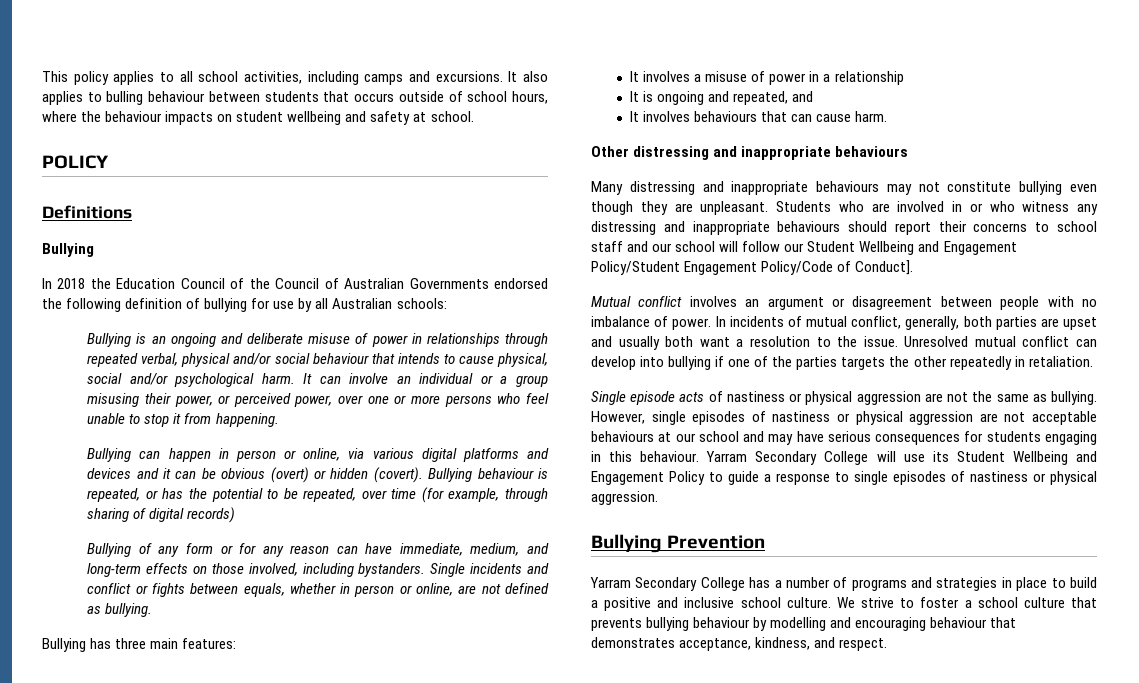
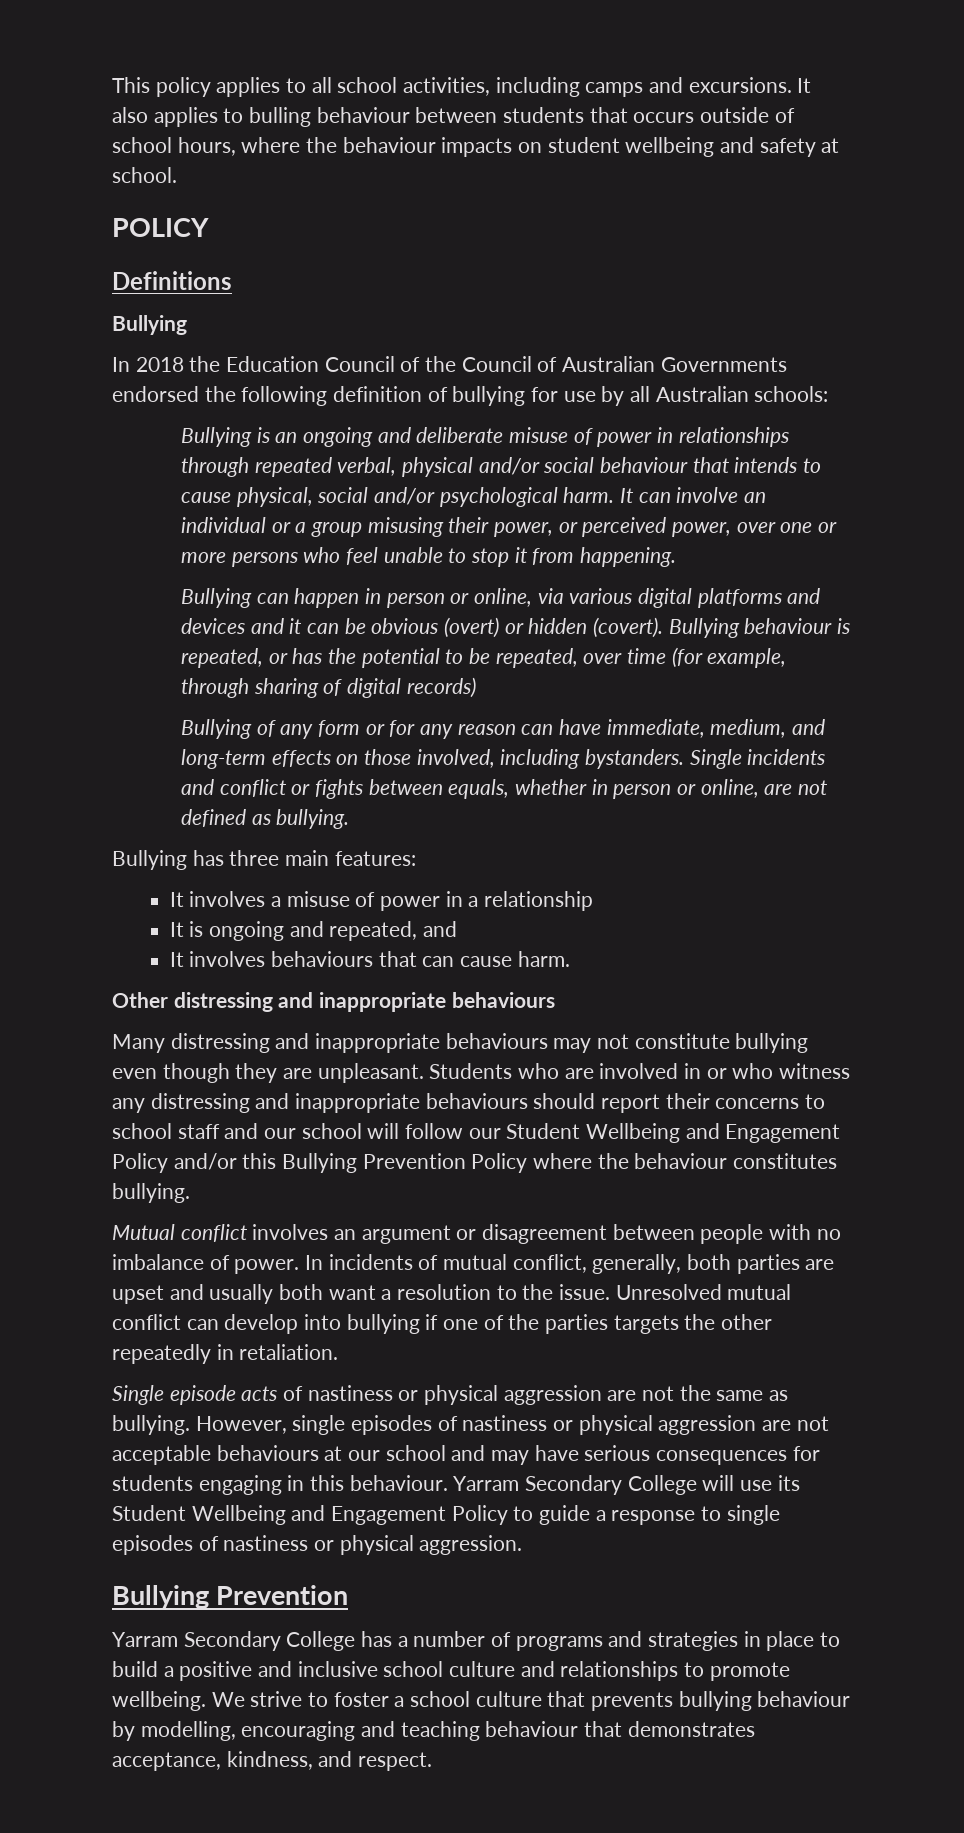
- Students who are involved in or who witness any distressing and inappropriate behaviours should report their concerns to school staff and our school will follow our Student Wellbeing and Engagement Policy/Student Engagement Policy/Code of Conduct].
+ Students who are involved in or who witness any distressing and inappropriate behaviours should report their concerns to school staff and our school will follow our Student Wellbeing and Engagement Policy and/or this Bullying Prevention Policy where the behaviour constitutes bullying.
- Yarram Secondary College has a number of programs and strategies in place to build a positive and inclusive school culture.
+ Yarram Secondary College has a number of programs and strategies in place to build a positive and inclusive school culture and relationships to promote wellbeing.
- We strive to foster a school culture that prevents bullying behaviour by modelling and encouraging behaviour that demonstrates acceptance, kindness, and respect.
+ We strive to foster a school culture that prevents bullying behaviour by modelling, encouraging and teaching behaviour that demonstrates acceptance, kindness, and respect.

